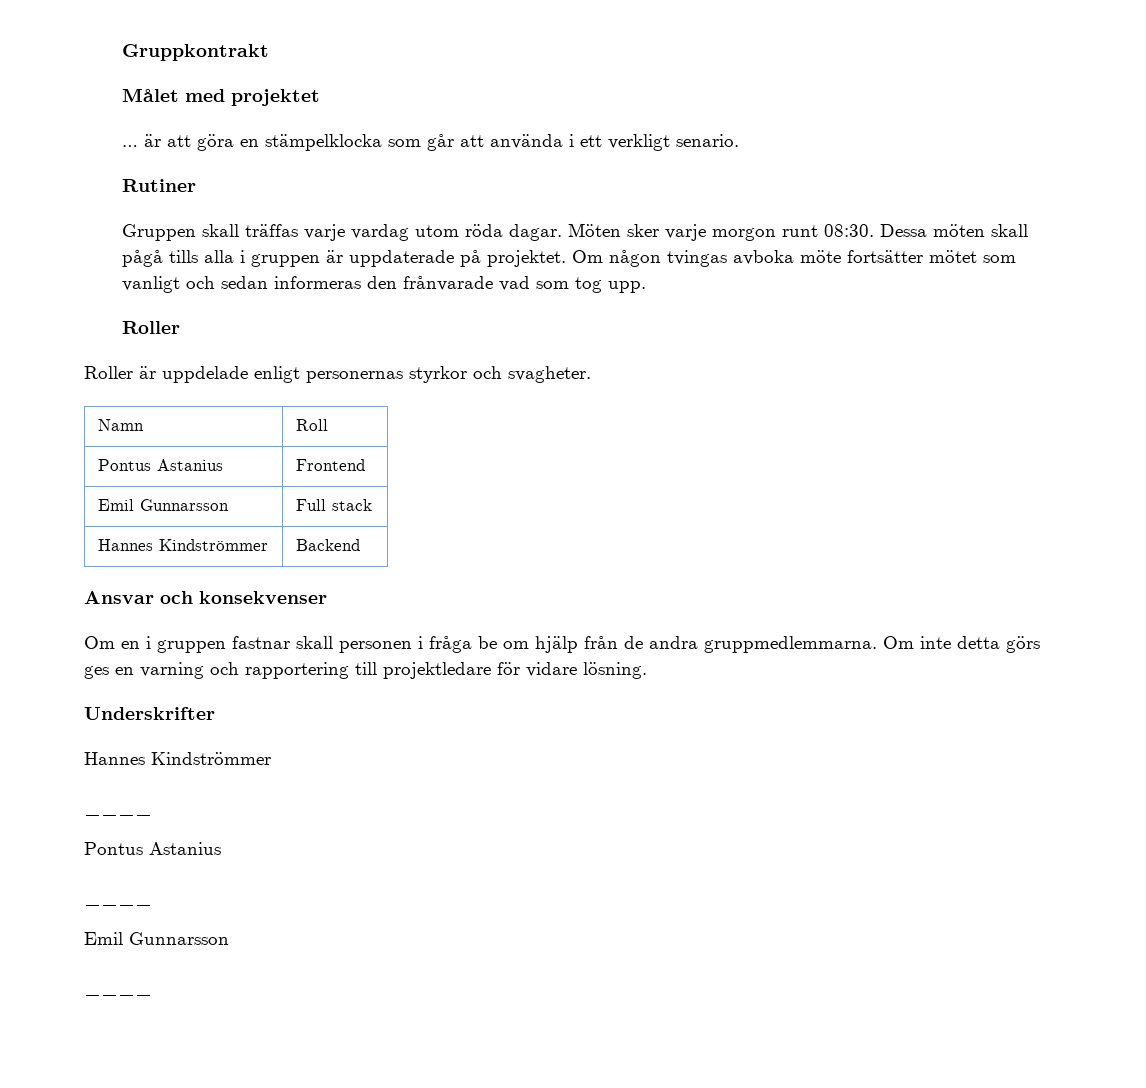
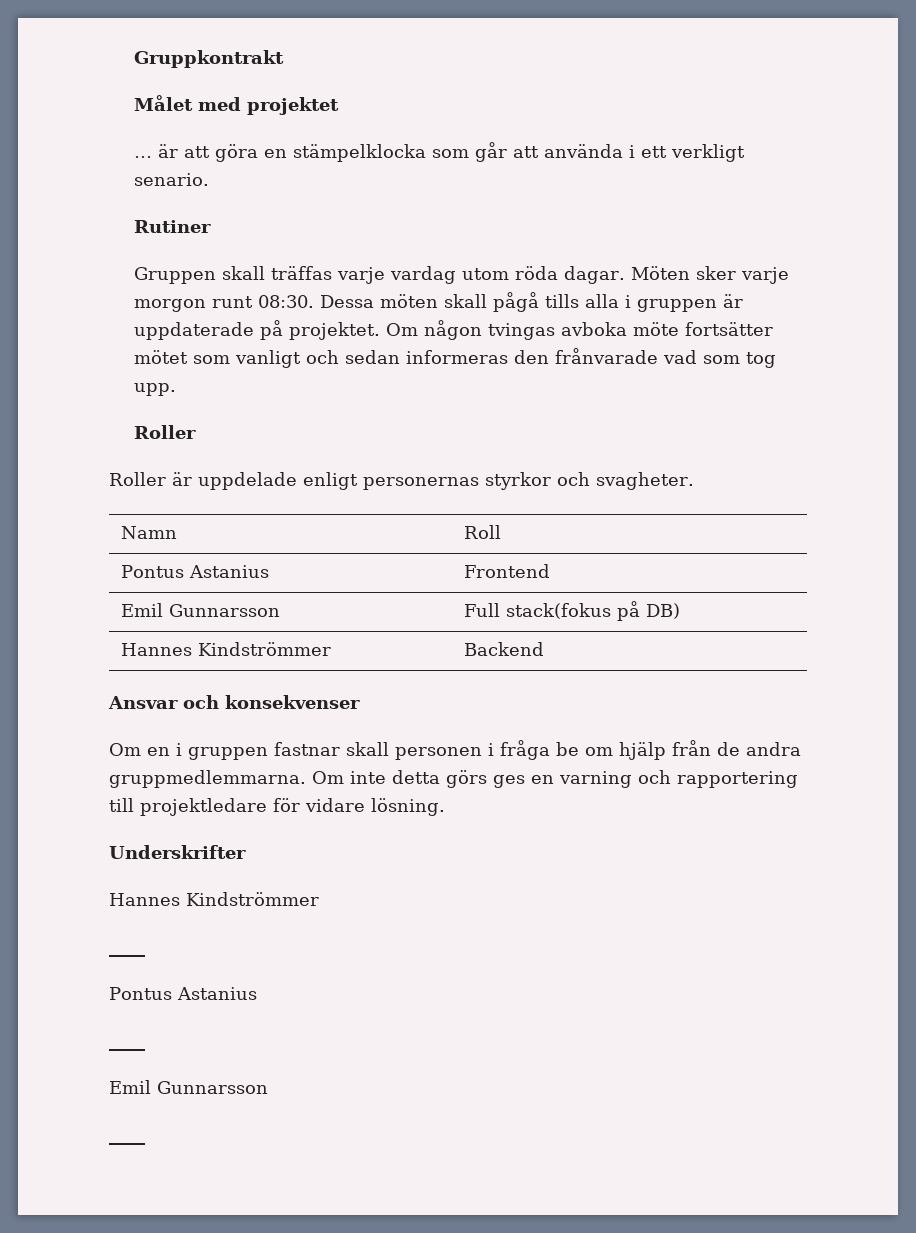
- Emil Gunnarsson | Full stack
+ Emil Gunnarsson | Full stack(fokus på DB)

